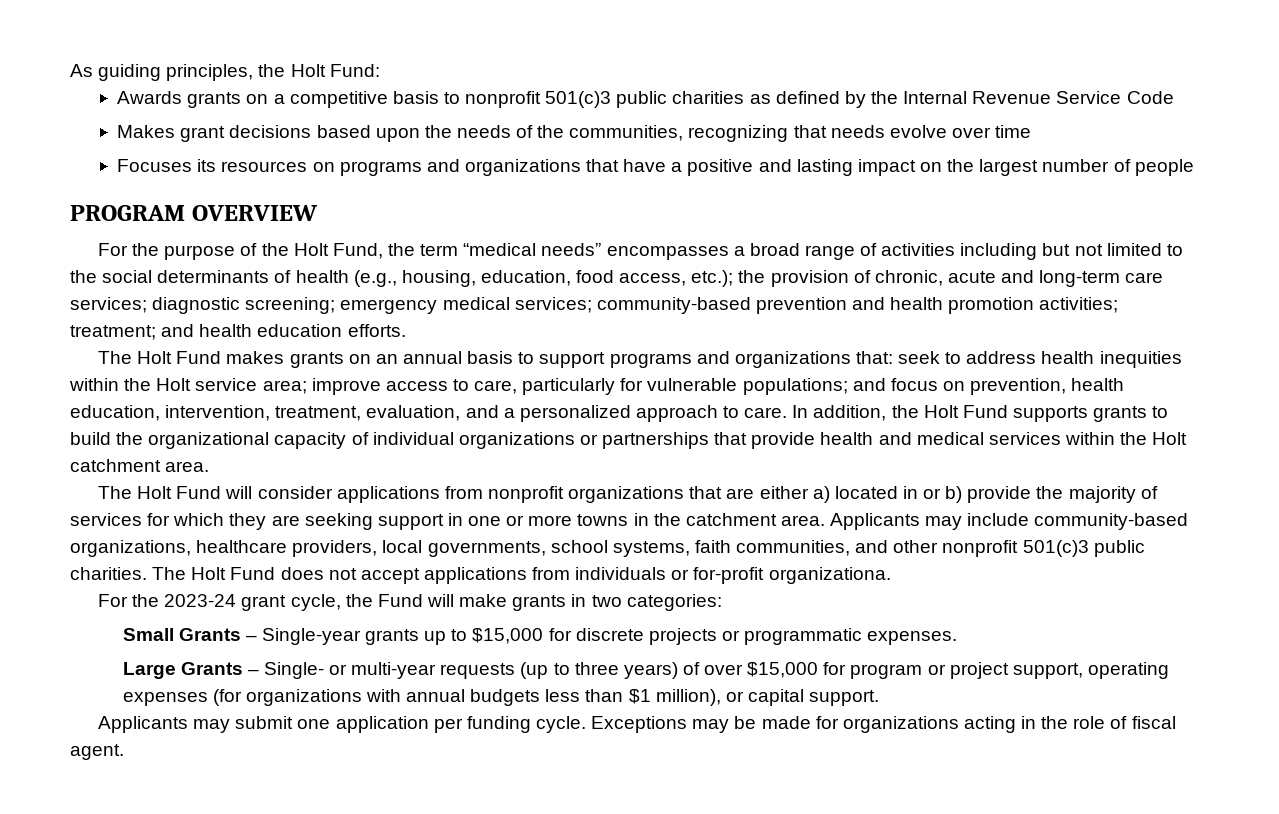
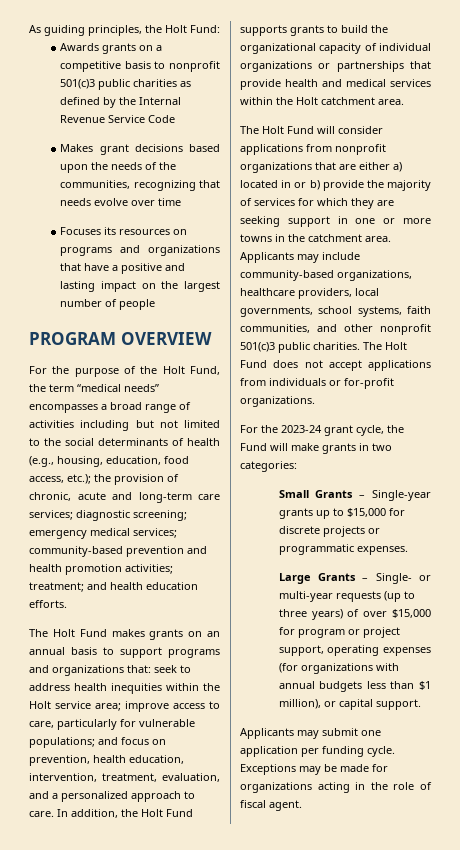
- The Holt Fund does not accept applications from individuals or for-profit organizationa.
+ The Holt Fund does not accept applications from individuals or for-profit organizations.

